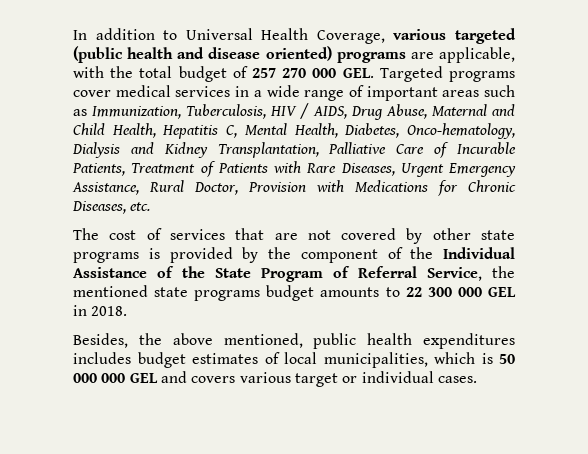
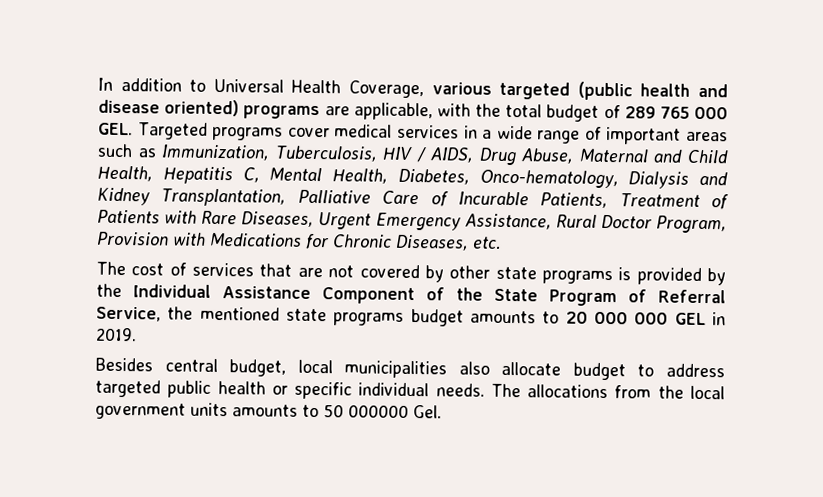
- In addition to Universal Health Coverage, various targeted (public health and disease oriented) programs are applicable, with the total budget of 257 270 000 GEL. Targeted programs cover medical services in a wide range of important areas such as Immunization, Tuberculosis, HIV / AIDS, Drug Abuse, Maternal and Child Health, Hepatitis C, Mental Health, Diabetes, Onco-hematology, Dialysis and Kidney Transplantation, Palliative Care of Incurable Patients, Treatment of Patients with Rare Diseases, Urgent Emergency Assistance, Rural Doctor, Provision with Medications for Chronic Diseases, etc.
+ In addition to Universal Health Coverage, various targeted (public health and disease oriented) programs are applicable, with the total budget of 289 765 000 GEL. Targeted programs cover medical services in a wide range of important areas such as Immunization, Tuberculosis, HIV / AIDS, Drug Abuse, Maternal and Child Health, Hepatitis C, Mental Health, Diabetes, Onco-hematology, Dialysis and Kidney Transplantation, Palliative Care of Incurable Patients, Treatment of Patients with Rare Diseases, Urgent Emergency Assistance, Rural Doctor Program, Provision with Medications for Chronic Diseases, etc.
- The cost of services that are not covered by other state programs is provided by the component of the Individual Assistance of the State Program of Referral Service, the mentioned state programs budget amounts to 22 300 000 GEL in 2018.
- Besides, the above mentioned, public health expenditures includes budget estimates of local municipalities, which is 50 000 000 GEL and covers various target or individual cases.
+ The cost of services that are not covered by other state programs is provided by the Individual Assistance Component of the State Program of Referral Service, the mentioned state programs budget amounts to 20 000 000 GEL in 2019.
+ Besides central budget, local municipalities also allocate budget to address targeted public health or specific individual needs. The allocations from the local government units amounts to 50 000000 Gel.

